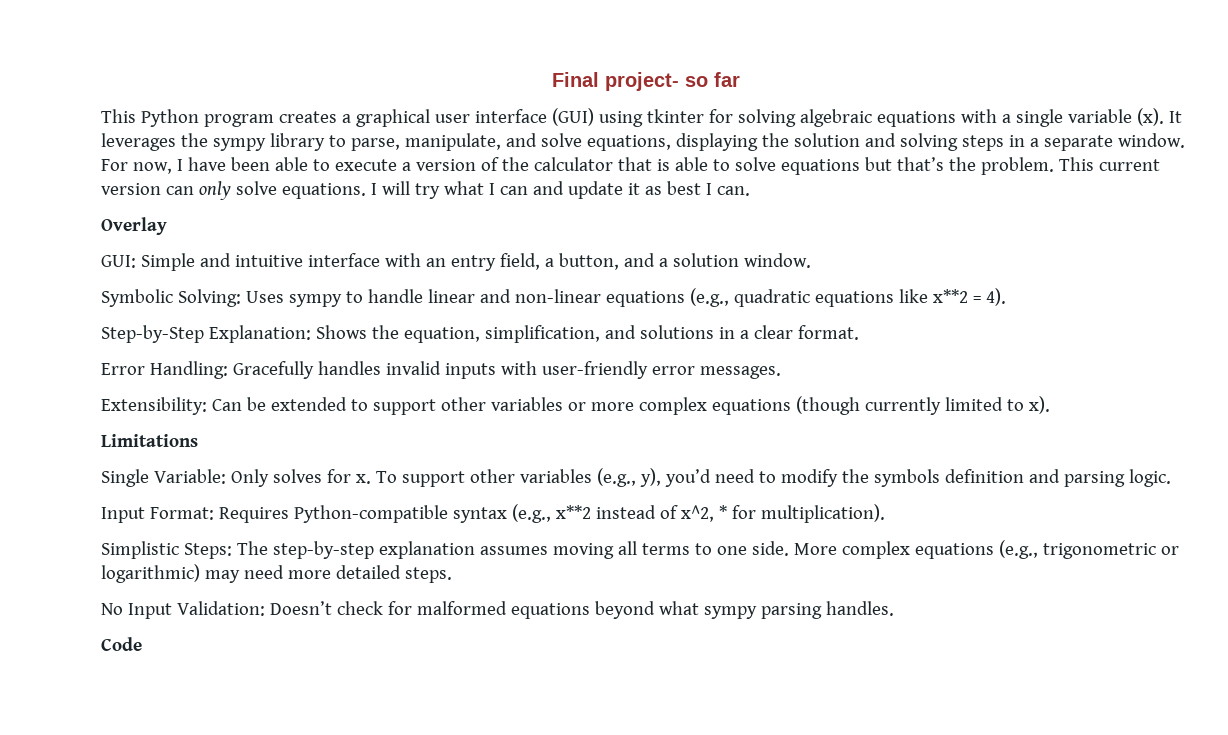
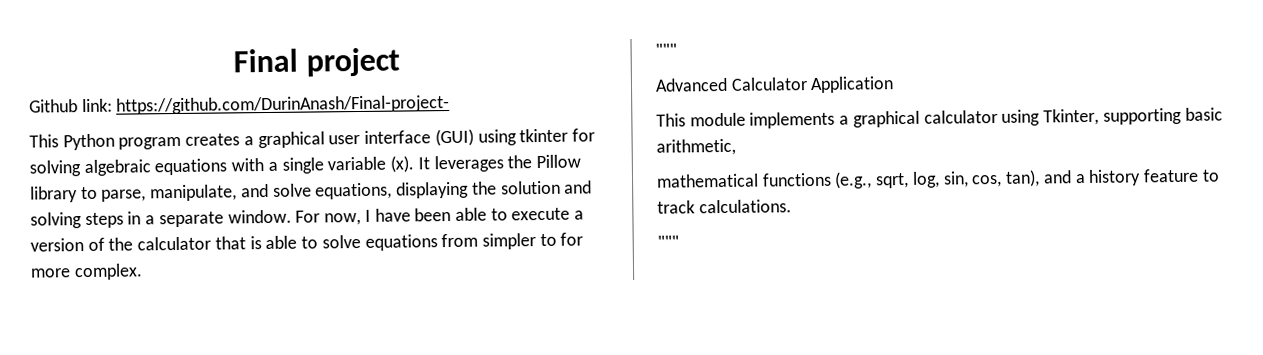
- Final project- so far
+ Final project
+ Github link: https://github.com/DurinAnash/Final-project-
- It leverages the sympy library to parse, manipulate, and solve equations, displaying the solution and solving steps in a separate window.
+ It leverages the Pillow library to parse, manipulate, and solve equations, displaying the solution and solving steps in a separate window.
- For now, I have been able to execute a version of the calculator that is able to solve equations but that’s the problem. This current version can only solve equations. I will try what I can and update it as best I can.
- Overlay
- GUI: Simple and intuitive interface with an entry field, a button, and a solution window.
- Symbolic Solving: Uses sympy to handle linear and non-linear equations (e.g., quadratic equations like x**2 = 4).
- Step-by-Step Explanation: Shows the equation, simplification, and solutions in a clear format.
- Error Handling: Gracefully handles invalid inputs with user-friendly error messages.
- Extensibility: Can be extended to support other variables or more complex equations (though currently limited to x).
- Limitations
- Single Variable: Only solves for x. To support other variables (e.g., y), you’d need to modify the symbols definition and parsing logic.
- Input Format: Requires Python-compatible syntax (e.g., x**2 instead of x^2, * for multiplication).
- Simplistic Steps: The step-by-step explanation assumes moving all terms to one side. More complex equations (e.g., trigonometric or logarithmic) may need more detailed steps.
- No Input Validation: Doesn’t check for malformed equations beyond what sympy parsing handles.
- Code
+ For now, I have been able to execute a version of the calculator that is able to solve equations from simpler to for more complex.
+ """
+ Advanced Calculator Application
+ This module implements a graphical calculator using Tkinter, supporting basic arithmetic,
+ mathematical functions (e.g., sqrt, log, sin, cos, tan), and a history feature to track calculations.
+ """

